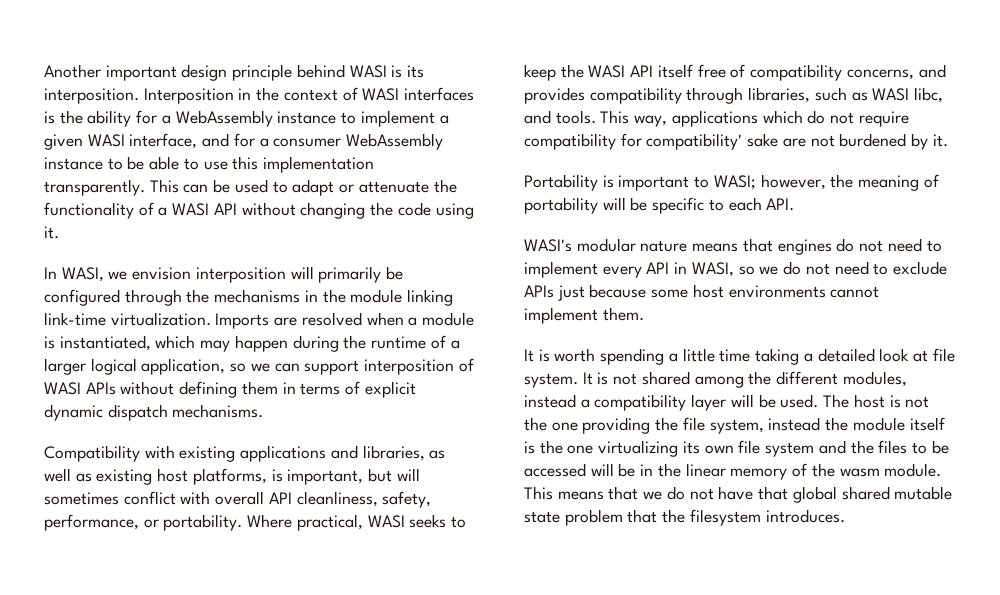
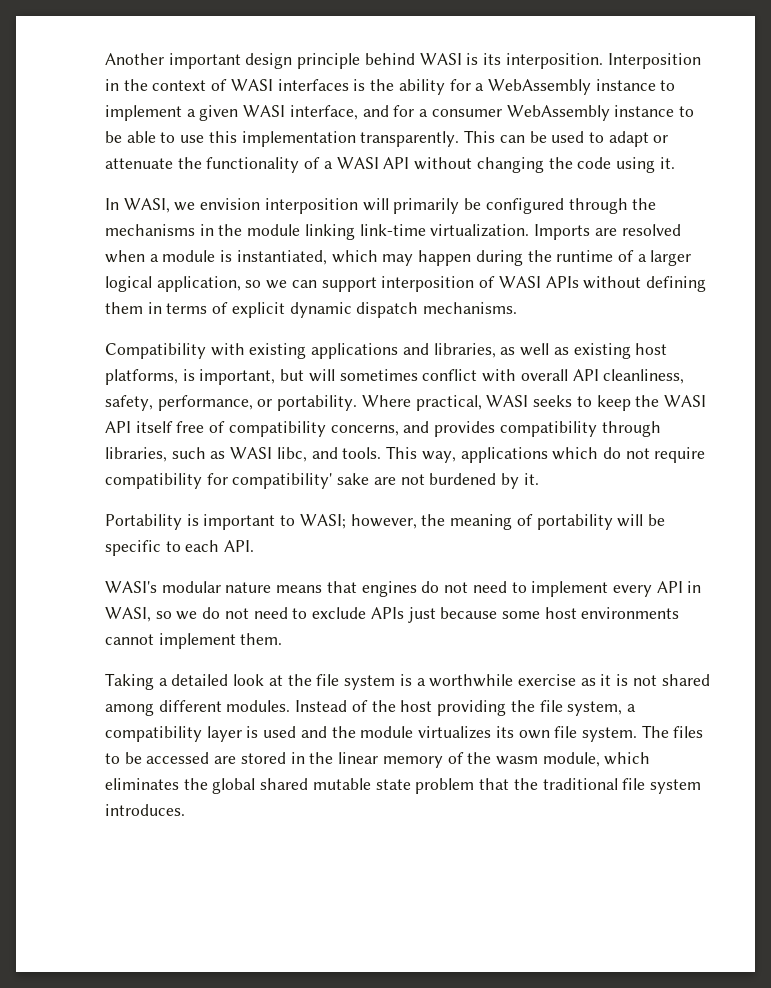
- It is worth spending a little time taking a detailed look at file system. It is not shared among the different modules, instead a compatibility layer will be used. The host is not the one providing the file system, instead the module itself is the one virtualizing its own file system and the files to be accessed will be in the linear memory of the wasm module. This means that we do not have that global shared mutable state problem that the filesystem introduces.
+ Taking a detailed look at the file system is a worthwhile exercise as it is not shared among different modules. Instead of the host providing the file system, a compatibility layer is used and the module virtualizes its own file system. The files to be accessed are stored in the linear memory of the wasm module, which eliminates the global shared mutable state problem that the traditional file system introduces.

